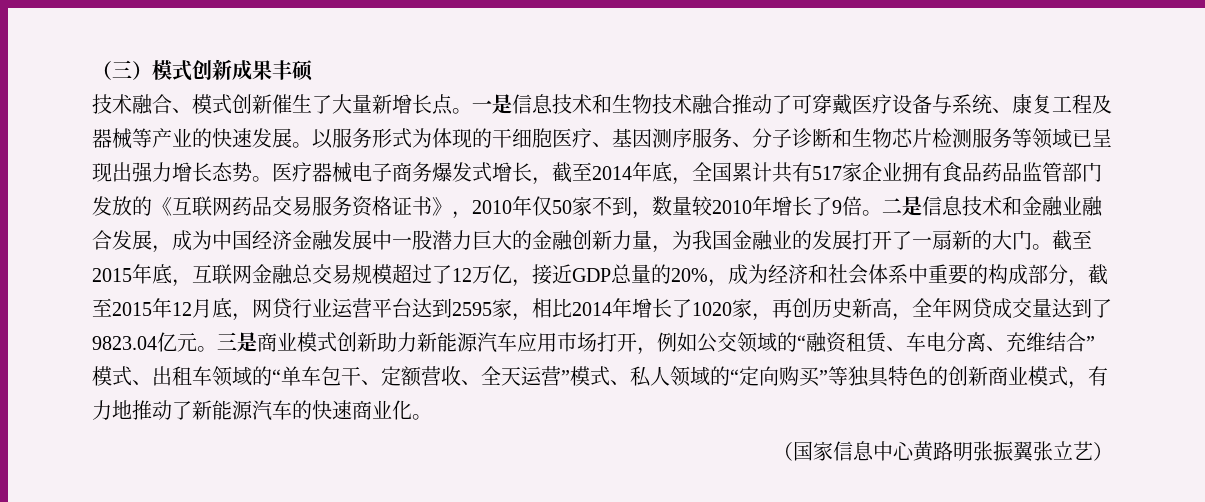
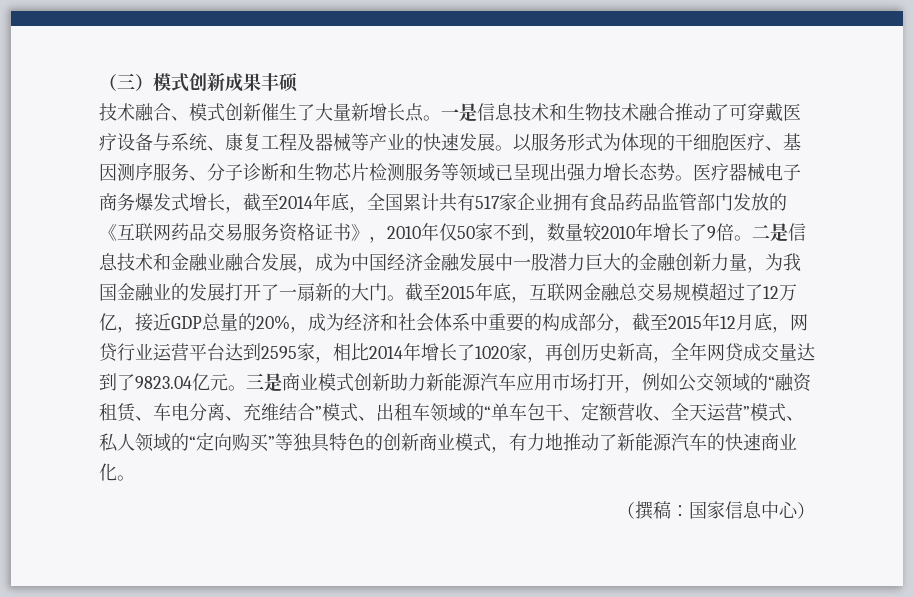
- （国家信息中心黄路明张振翼张立艺）
+ （撰稿：国家信息中心）

